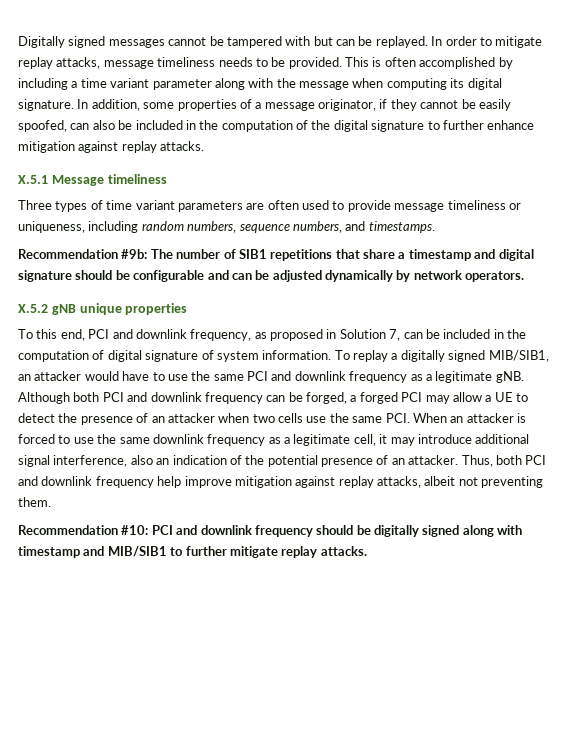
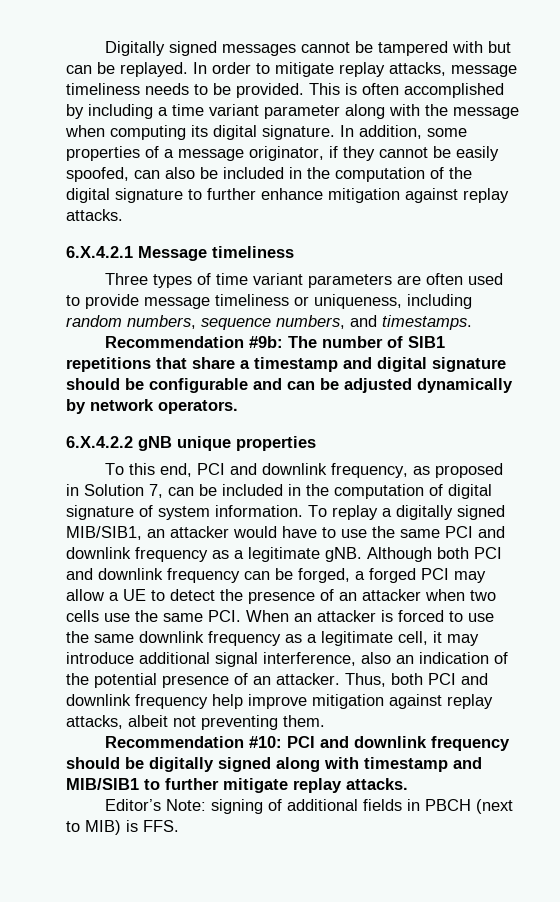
- X.5.1 Message timeliness
+ 6.X.4.2.1 Message timeliness
- X.5.2 gNB unique properties
+ 6.X.4.2.2 gNB unique properties
+ Editor’s Note: signing of additional fields in PBCH (next to MIB) is FFS.

